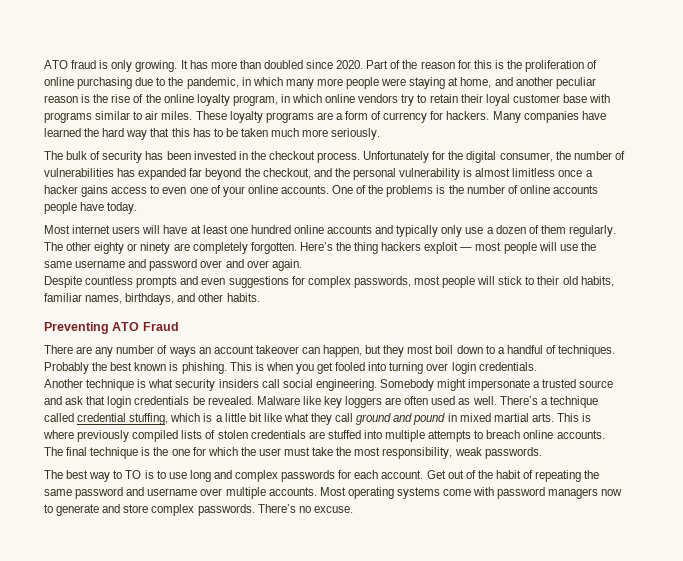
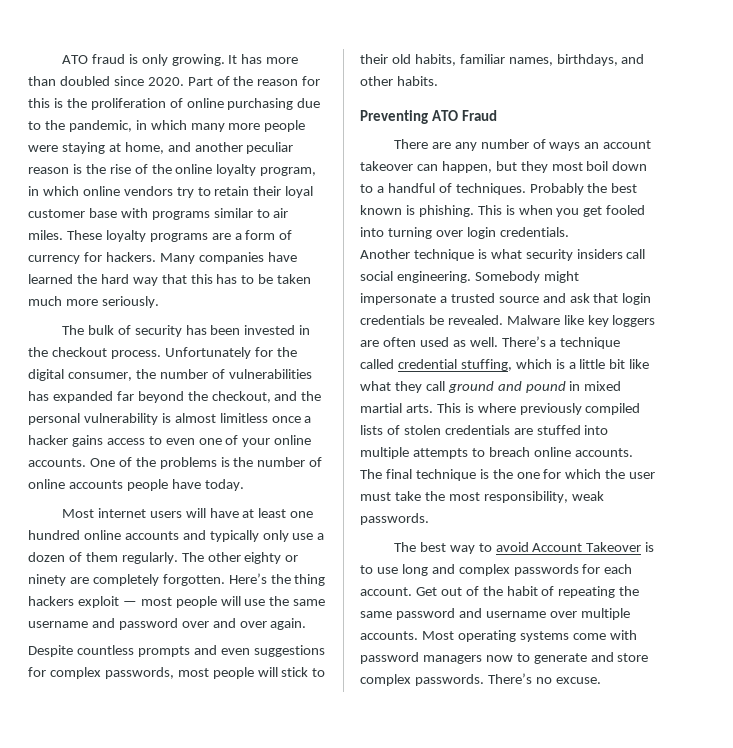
- The best way to TO is to use long and complex passwords for each account.
+ The best way to avoid Account Takeover is to use long and complex passwords for each account.

